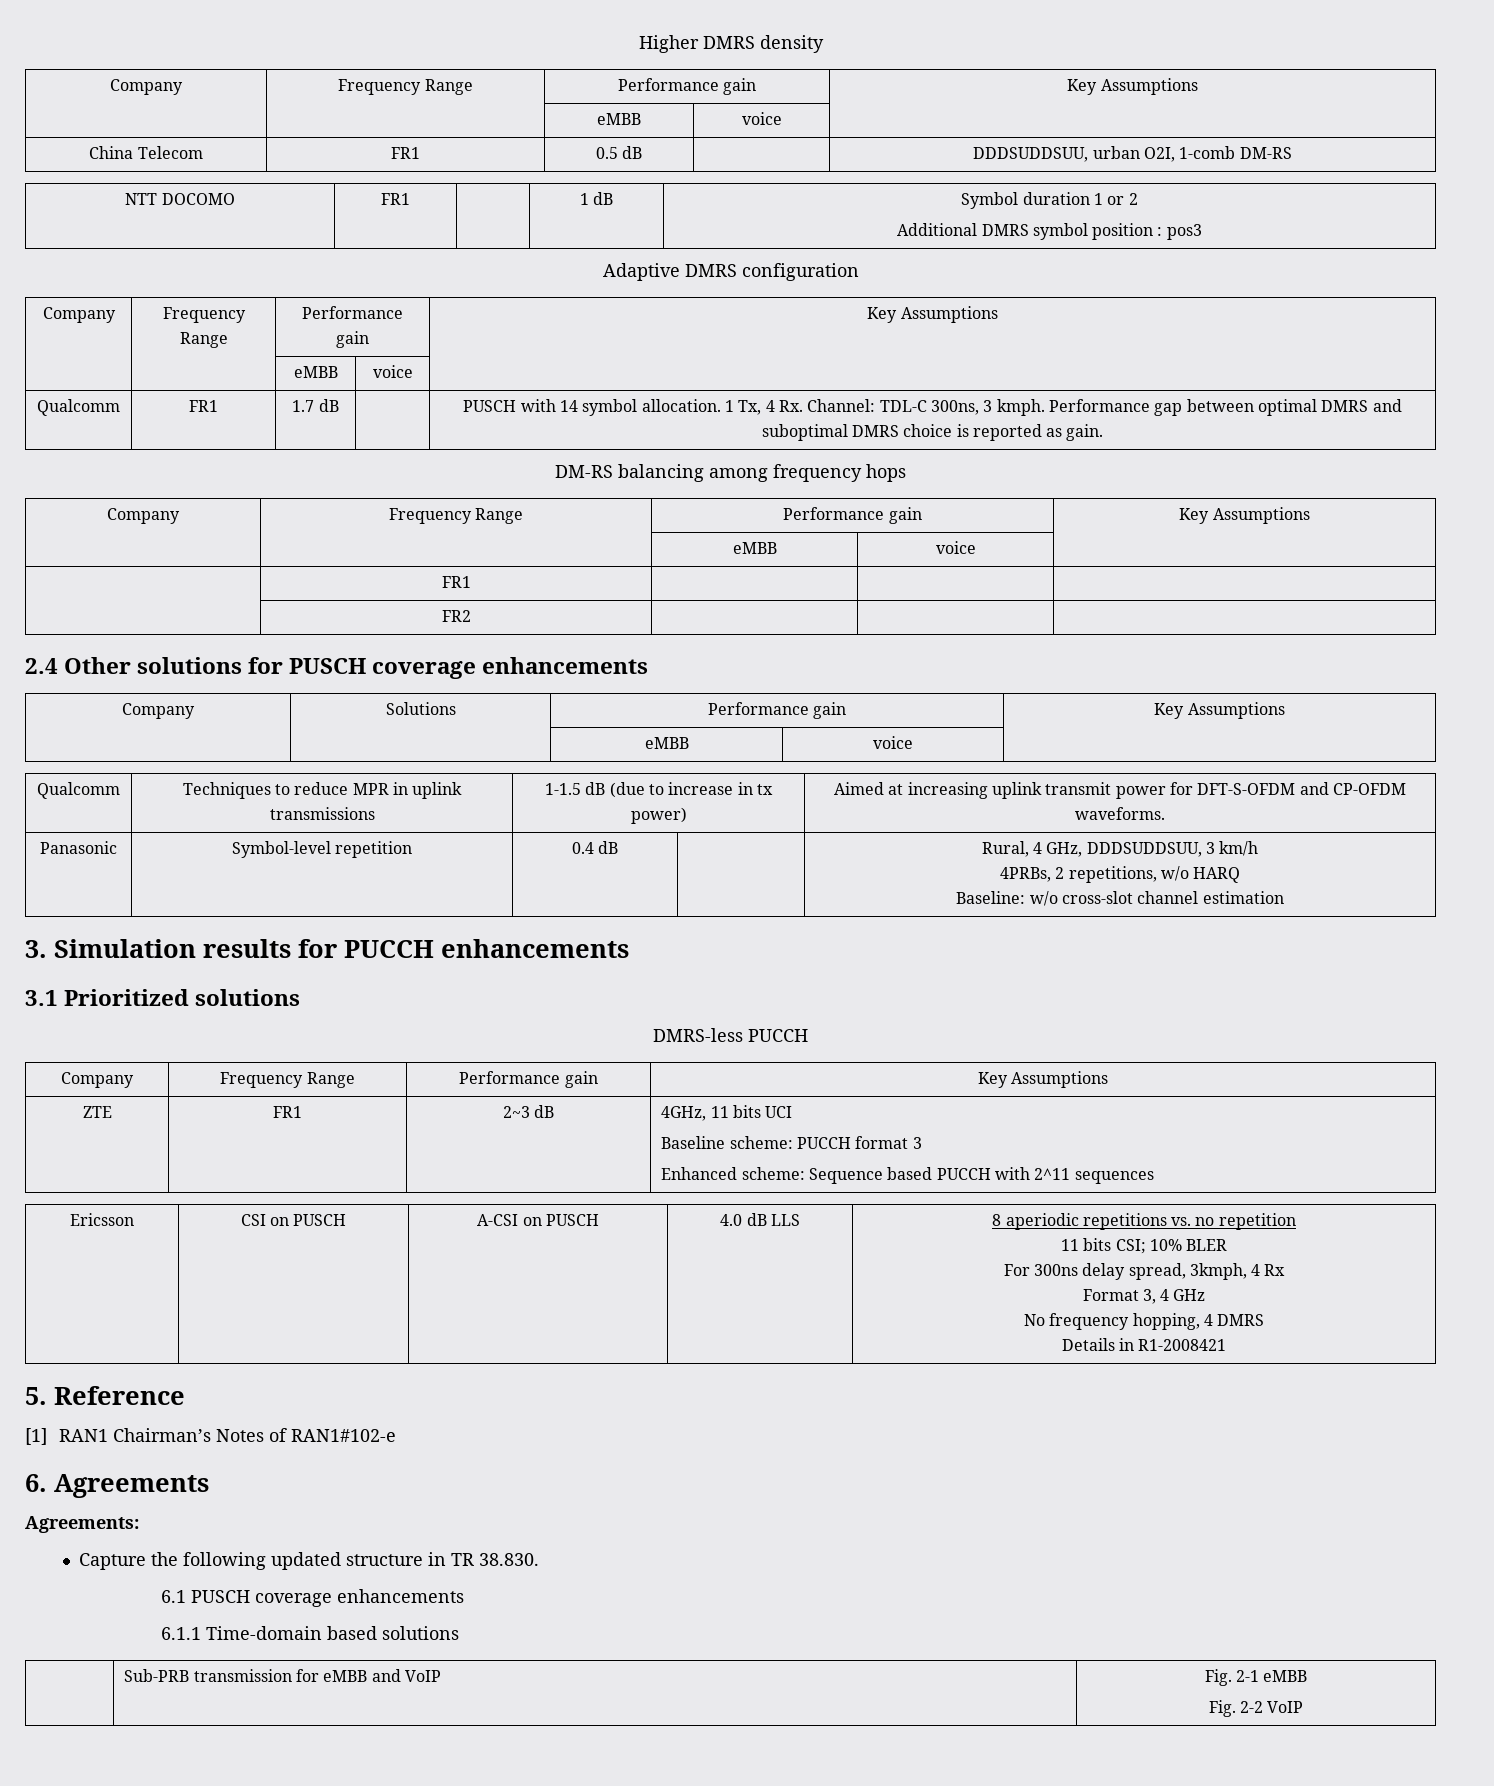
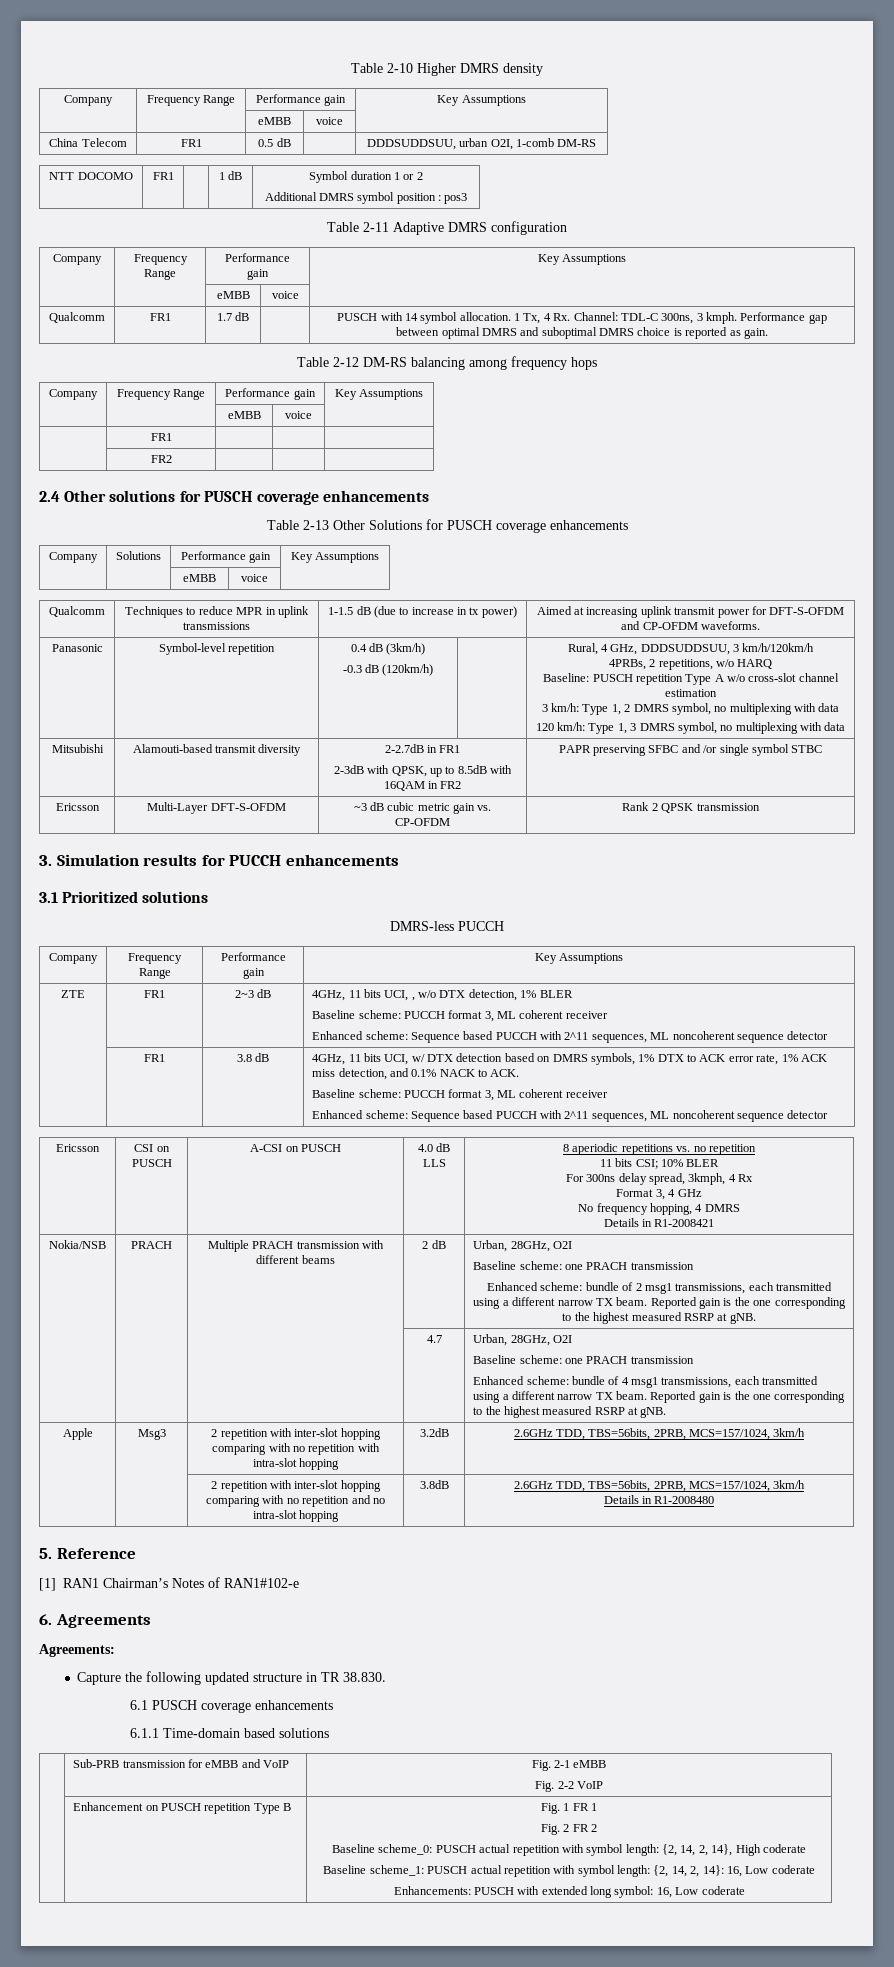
- Higher DMRS density
+ Table 2-10 Higher DMRS density
- Adaptive DMRS configuration
+ Table 2-11 Adaptive DMRS configuration
- DM-RS balancing among frequency hops
+ Table 2-12 DM-RS balancing among frequency hops
+ Table 2-13 Other Solutions for PUSCH coverage enhancements
- 0.4 dB
+ 0.4 dB (3km/h)
+ -0.3 dB (120km/h)
- Rural, 4 GHz, DDDSUDDSUU, 3 km/h
+ Rural, 4 GHz, DDDSUDDSUU, 3 km/h/120km/h
- Baseline: w/o cross-slot channel estimation
+ Baseline: PUSCH repetition Type A w/o cross-slot channel estimation
+ 3 km/h: Type 1, 2 DMRS symbol, no multiplexing with data
+ 120 km/h: Type 1, 3 DMRS symbol, no multiplexing with data
+ Mitsubishi | Alamouti-based transmit diversity | 2-2.7dB in FR1
+ 2-3dB with QPSK, up to 8.5dB with 16QAM in FR2 | PAPR preserving SFBC and /or single symbol STBC
+ Ericsson | Multi-Layer DFT-S-OFDM | ~3 dB cubic metric gain vs. CP-OFDM | Rank 2 QPSK transmission
- ZTE | FR1 | 2~3 dB | 4GHz, 11 bits UCI
- Baseline scheme: PUCCH format 3
- Enhanced scheme: Sequence based PUCCH with 2^11 sequences
+ ZTE | FR1 | 2~3 dB | 4GHz, 11 bits UCI, , w/o DTX detection, 1% BLER
+ Baseline scheme: PUCCH format 3, ML coherent receiver
+ Enhanced scheme: Sequence based PUCCH with 2^11 sequences, ML noncoherent sequence detector
+ | FR1 | 3.8 dB | 4GHz, 11 bits UCI, w/ DTX detection based on DMRS symbols, 1% DTX to ACK error rate, 1% ACK miss detection, and 0.1% NACK to ACK.
+ Baseline scheme: PUCCH format 3, ML coherent receiver
+ Enhanced scheme: Sequence based PUCCH with 2^11 sequences, ML noncoherent sequence detector
+ Nokia/NSB | PRACH | Multiple PRACH transmission with different beams | 2 dB | Urban, 28GHz, O2I
+ Baseline scheme: one PRACH transmission
+ Enhanced scheme: bundle of 2 msg1 transmissions, each transmitted using a different narrow TX beam. Reported gain is the one corresponding to the highest measured RSRP at gNB.
+ | | | 4.7 | Urban, 28GHz, O2I
+ Baseline scheme: one PRACH transmission
+ Enhanced scheme: bundle of 4 msg1 transmissions, each transmitted using a different narrow TX beam. Reported gain is the one corresponding to the highest measured RSRP at gNB.
+ Apple | Msg3 | 2 repetition with inter-slot hopping comparing with no repetition with intra-slot hopping | 3.2dB | 2.6GHz TDD, TBS=56bits, 2PRB, MCS=157/1024, 3km/h
+ | | 2 repetition with inter-slot hopping comparing with no repetition and no intra-slot hopping | 3.8dB | 2.6GHz TDD, TBS=56bits, 2PRB, MCS=157/1024, 3km/h
+ Details in R1-2008480
+ Enhancement on PUSCH repetition Type B | Fig. 1 FR 1
+ Fig. 2 FR 2
+ Baseline scheme_0: PUSCH actual repetition with symbol length: {2, 14, 2, 14}, High coderate
+ Baseline scheme_1: PUSCH actual repetition with symbol length: {2, 14, 2, 14}: 16, Low coderate
+ Enhancements: PUSCH with extended long symbol: 16, Low coderate

